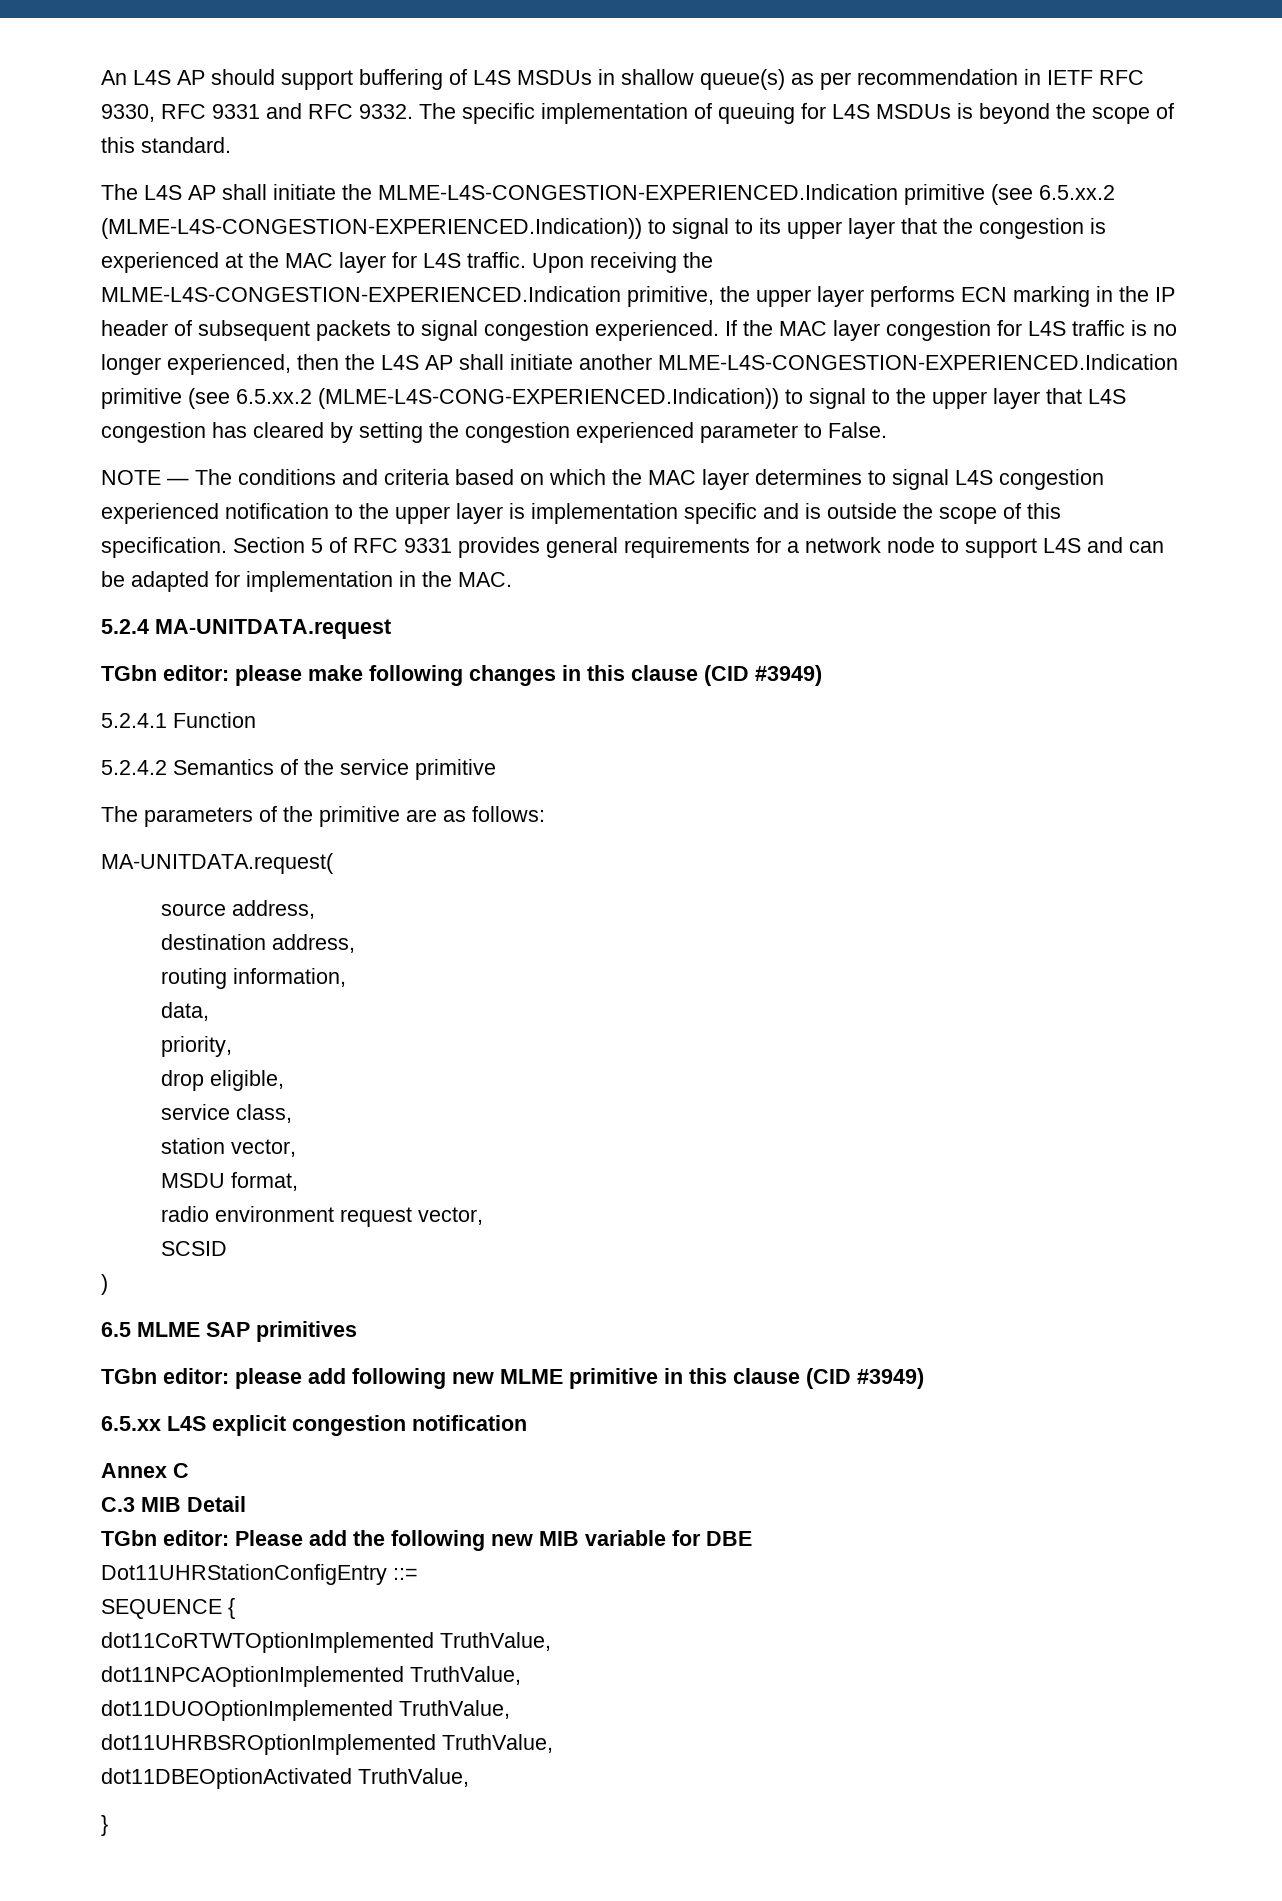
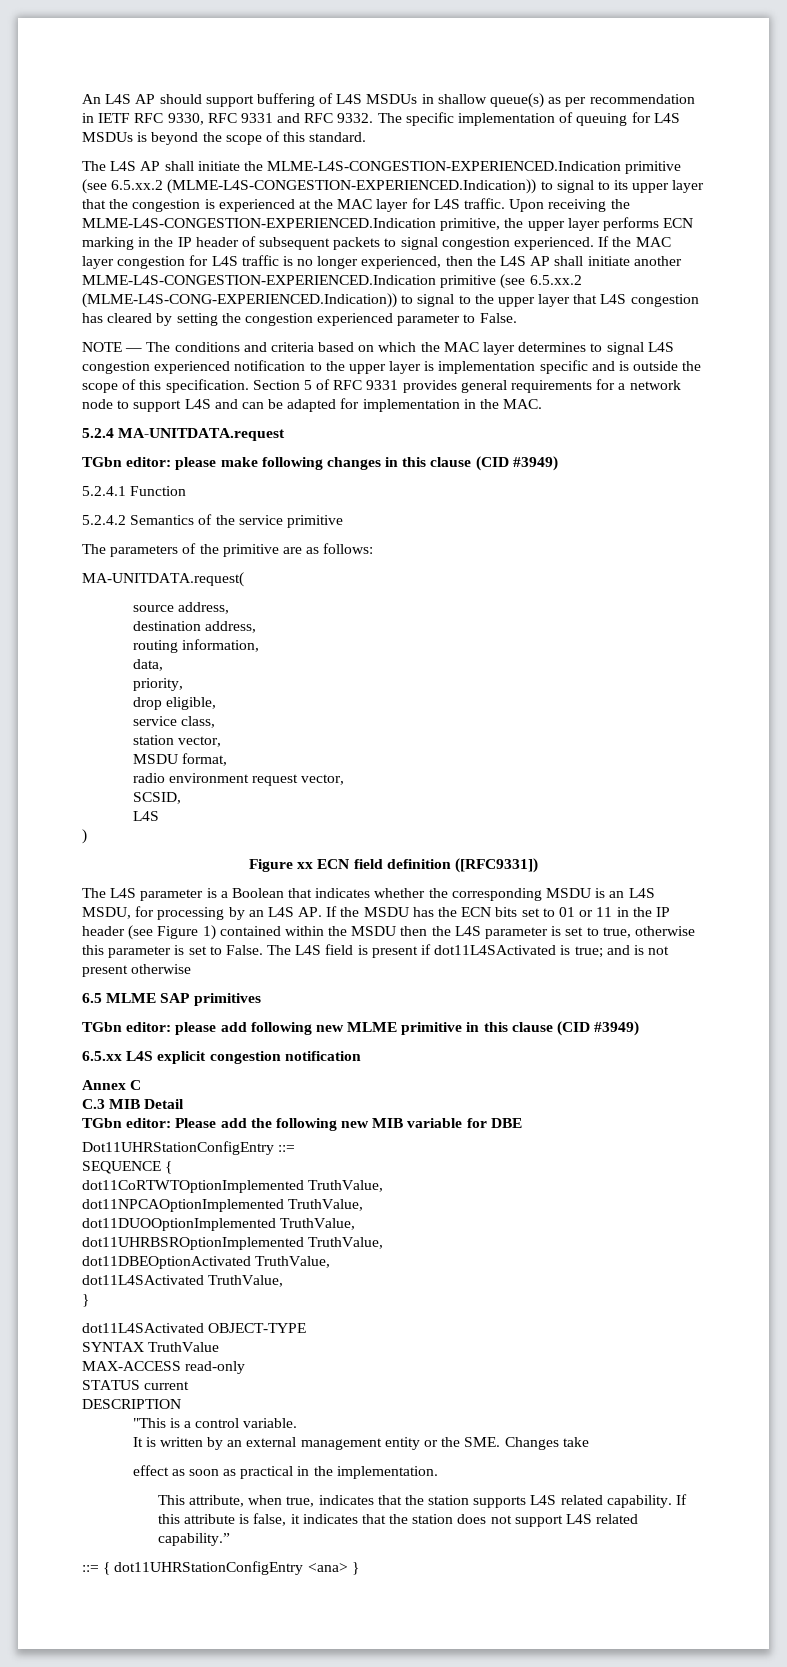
- SCSID
+ SCSID,
+ L4S
+ Figure xx ECN field definition ([RFC9331])
+ The L4S parameter is a Boolean that indicates whether the corresponding MSDU is an L4S MSDU, for processing by an L4S AP. If the MSDU has the ECN bits set to 01 or 11 in the IP header (see Figure 1) contained within the MSDU then the L4S parameter is set to true, otherwise this parameter is set to False. The L4S field is present if dot11L4SActivated is true; and is not present otherwise
+ dot11L4SActivated TruthValue,
  }
+ dot11L4SActivated OBJECT-TYPE
+ SYNTAX TruthValue
+ MAX-ACCESS read-only
+ STATUS current
+ DESCRIPTION
+ "This is a control variable.
+ It is written by an external management entity or the SME. Changes take
+ effect as soon as practical in the implementation.
+ This attribute, when true, indicates that the station supports L4S related capability. If this attribute is false, it indicates that the station does not support L4S related capability.”
+ ::= { dot11UHRStationConfigEntry <ana> }

